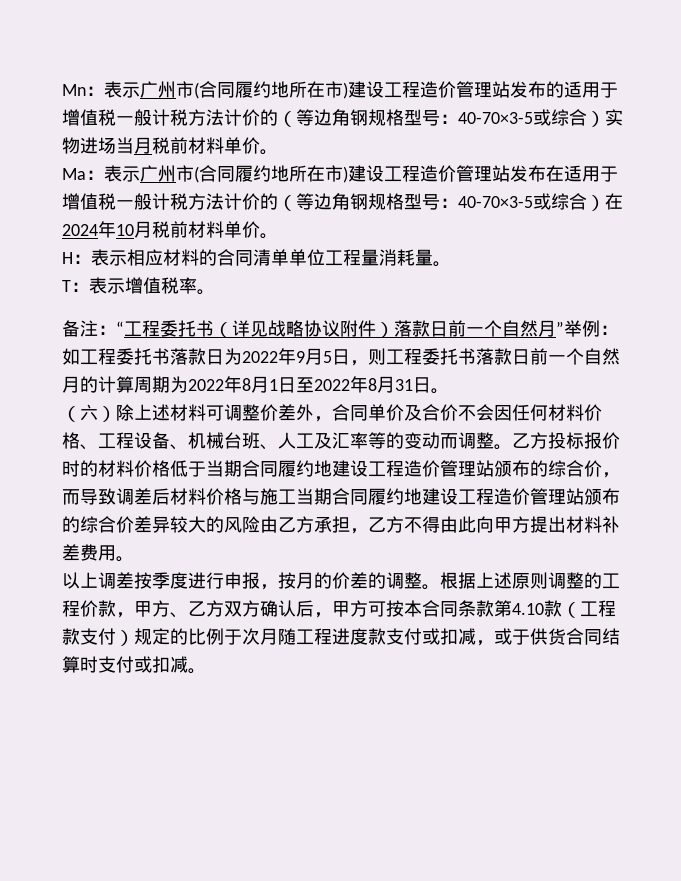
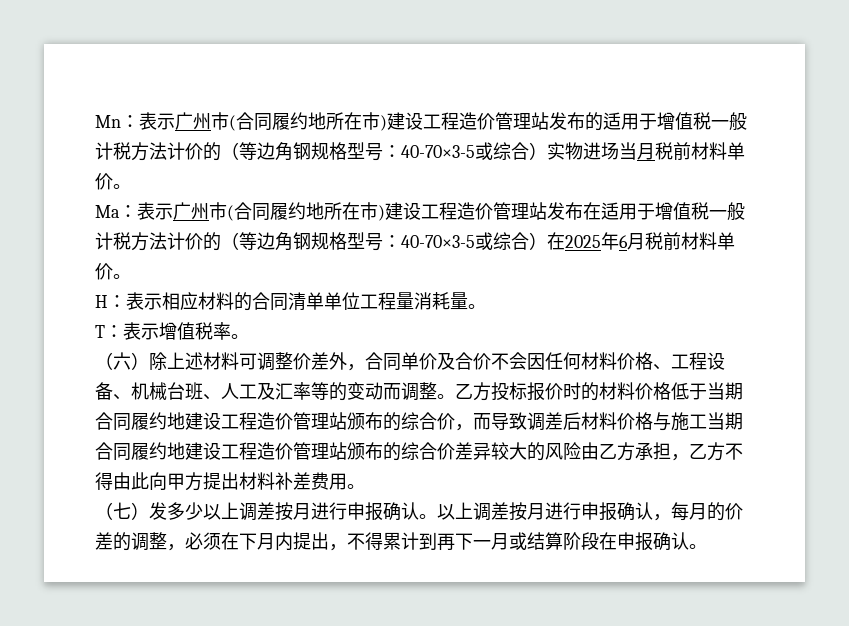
- Ma：表示广州市(合同履约地所在市)建设工程造价管理站发布在适用于增值税一般计税方法计价的（等边角钢规格型号：40-70×3-5或综合）在2024年10月税前材料单价。
+ Ma：表示广州市(合同履约地所在市)建设工程造价管理站发布在适用于增值税一般计税方法计价的（等边角钢规格型号：40-70×3-5或综合）在2025年6月税前材料单价。
- 备注：“工程委托书（详见战略协议附件）落款日前一个自然月”举例：如工程委托书落款日为2022年9月5日，则工程委托书落款日前一个自然月的计算周期为2022年8月1日至2022年8月31日。
- 以上调差按季度进行申报，按月的价差的调整。根据上述原则调整的工程价款，甲方、乙方双方确认后，甲方可按本合同条款第4.10款（工程款支付）规定的比例于次月随工程进度款支付或扣减，或于供货合同结算时支付或扣减。
+ （七）发多少以上调差按月进行申报确认。以上调差按月进行申报确认，每月的价差的调整，必须在下月内提出，不得累计到再下一月或结算阶段在申报确认。

